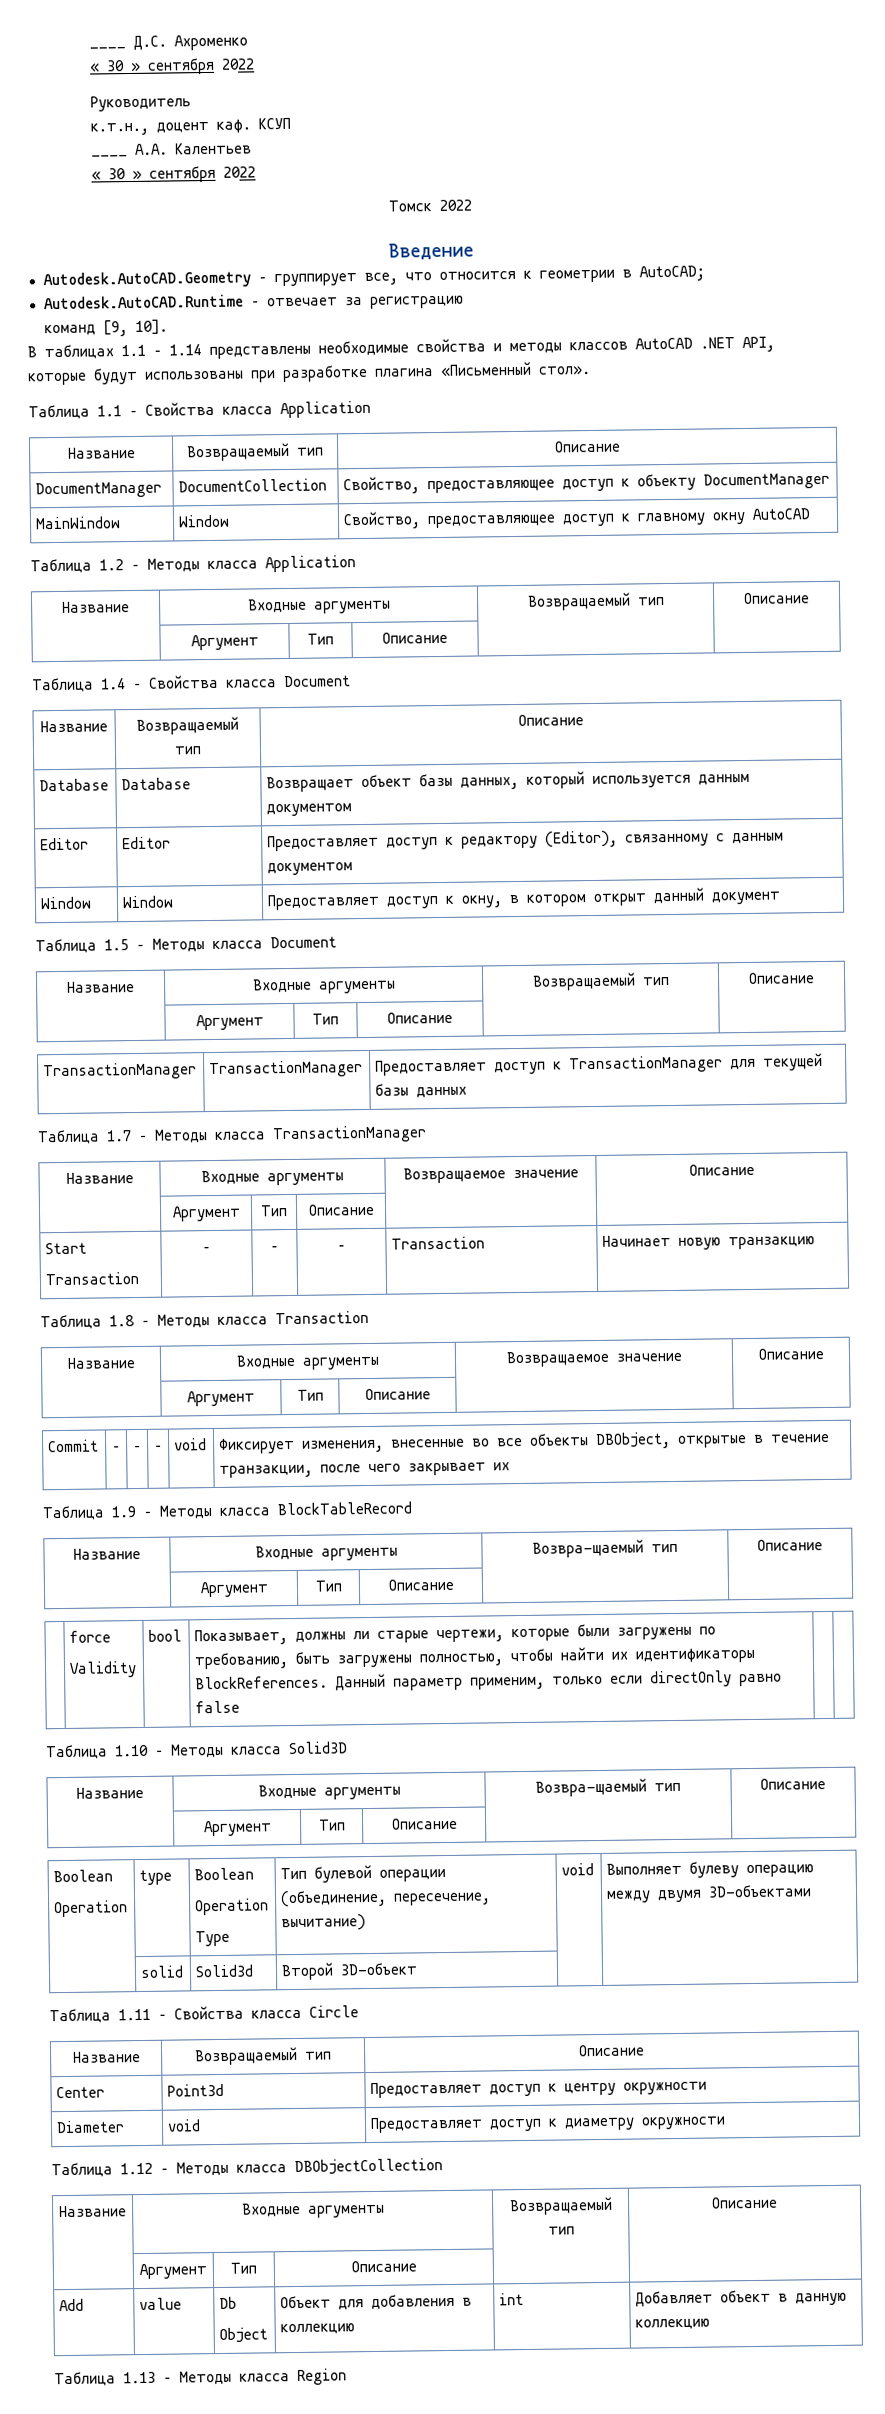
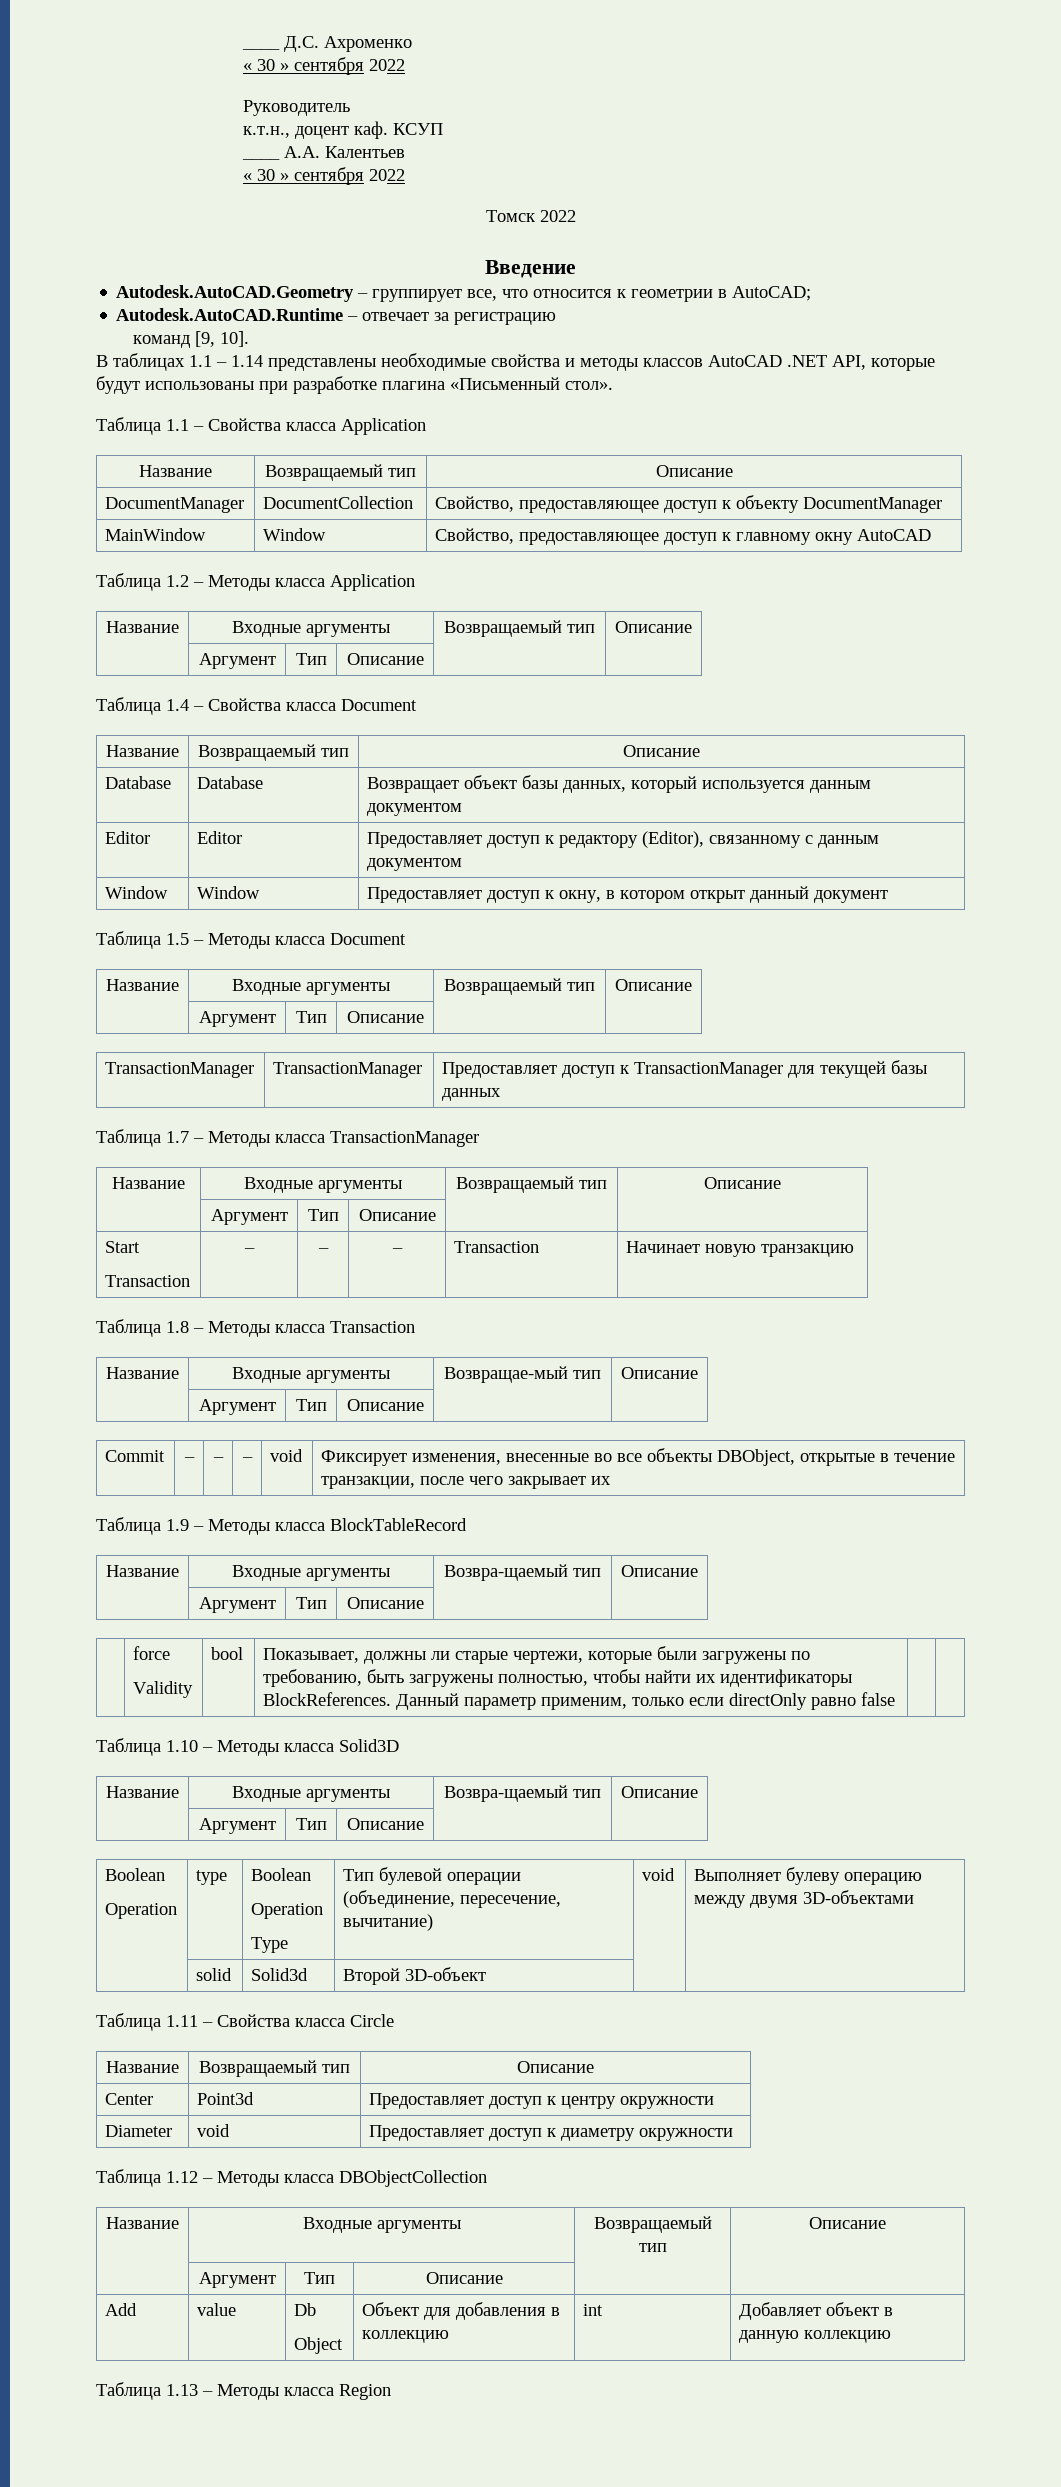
  Таблица 1.7 – Методы класса TransactionManager
- Название | Входные аргументы | Возвращаемое значение | Описание
+ Название | Входные аргументы | Возвращаемый тип | Описание
  Таблица 1.8 – Методы класса Transaction
- Название | Входные аргументы | Возвращаемое значение | Описание
+ Название | Входные аргументы | Возвращае-мый тип | Описание

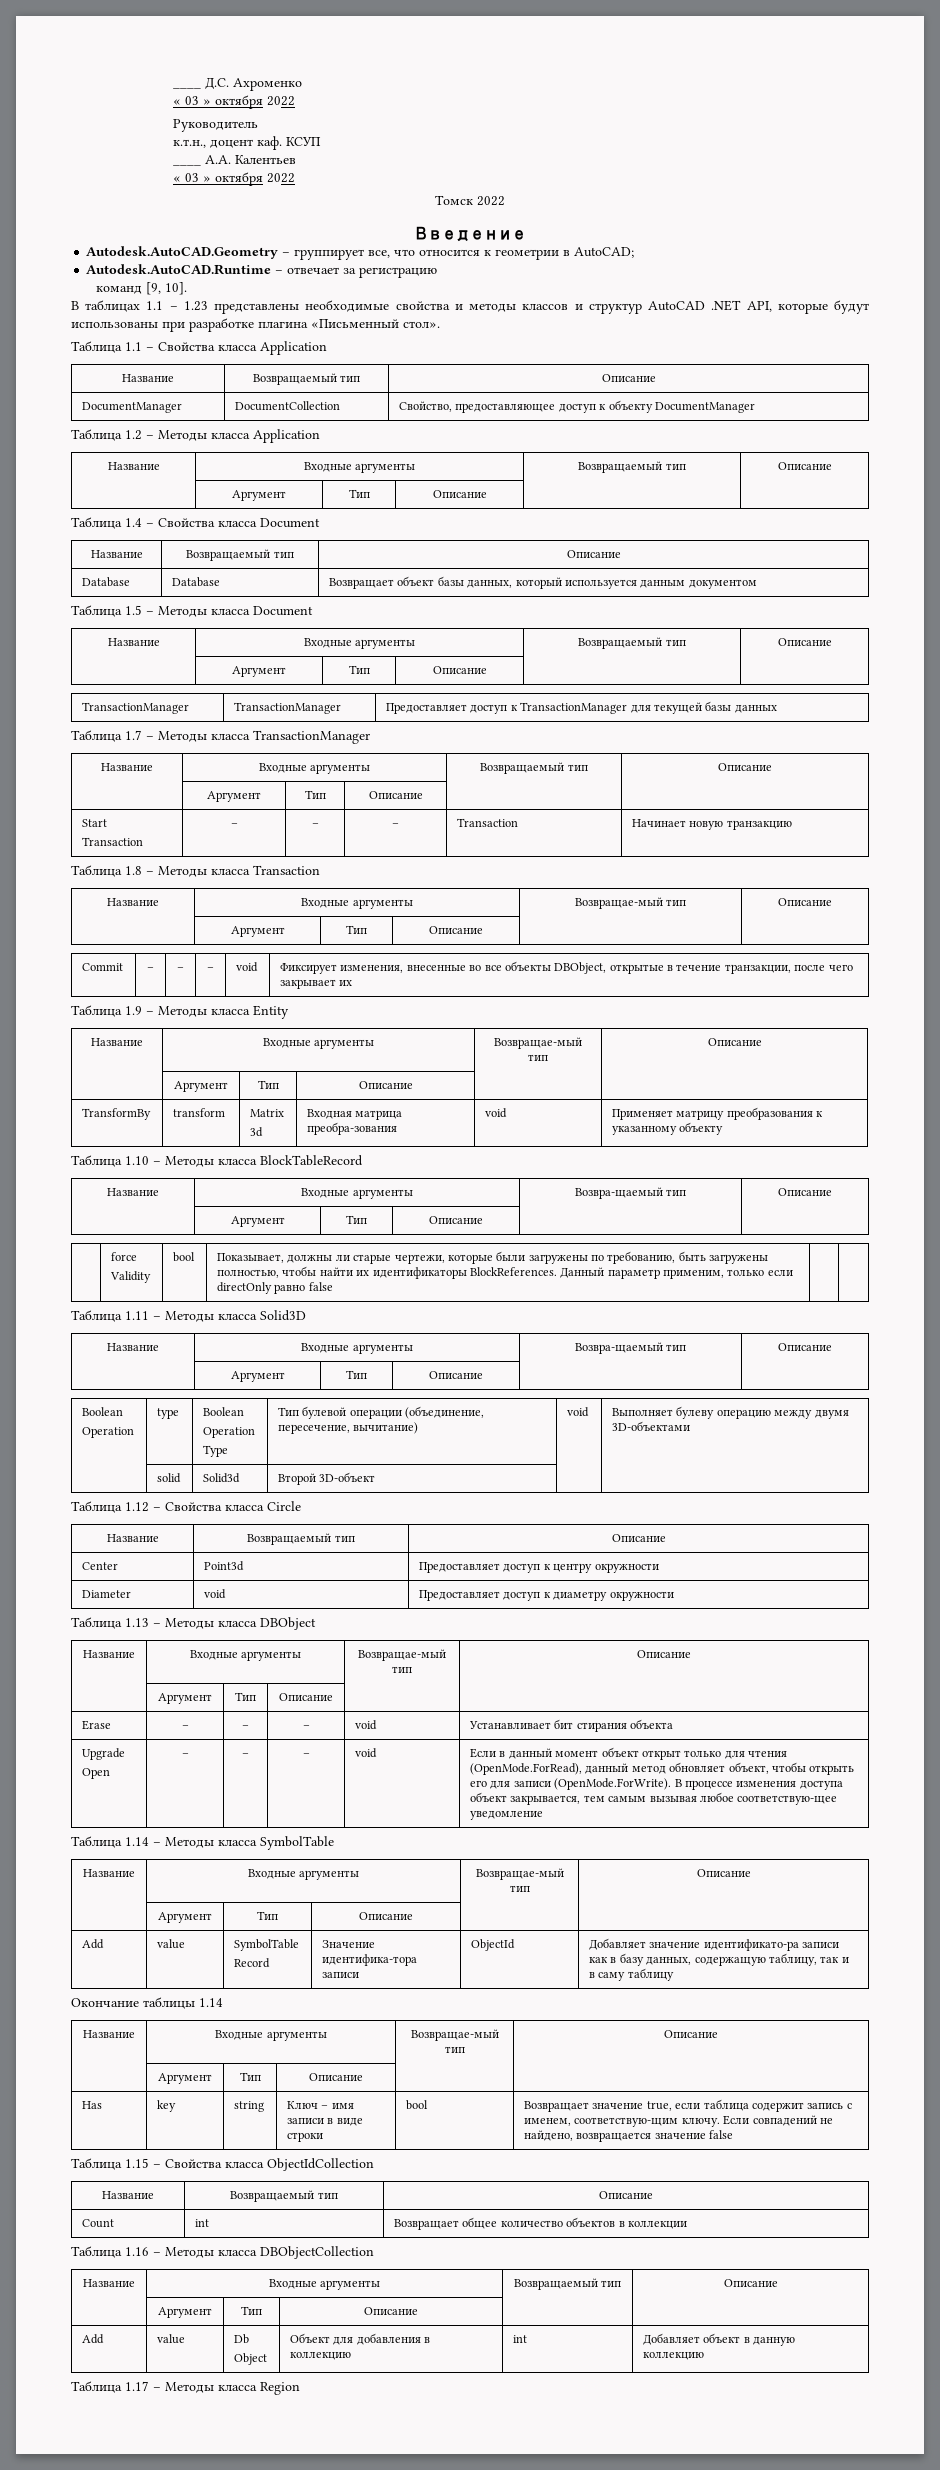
  ____ Д.С. Ахроменко
- « 30 » сентября 2022
+ « 03 » октября 2022
  ____ А.А. Калентьев
- « 30 » сентября 2022
+ « 03 » октября 2022
- В таблицах 1.1 – 1.14 представлены необходимые свойства и методы классов AutoCAD .NET API, которые будут использованы при разработке плагина «Письменный стол».
+ В таблицах 1.1 – 1.23 представлены необходимые свойства и методы классов и структур AutoCAD .NET API, которые будут использованы при разработке плагина «Письменный стол».
- MainWindow | Window | Свойство, предоставляющее доступ к главному окну AutoCAD
- Editor | Editor | Предоставляет доступ к редактору (Editor), связанному с данным документом
- Window | Window | Предоставляет доступ к окну, в котором открыт данный документ
- Таблица 1.9 – Методы класса BlockTableRecord
+ Таблица 1.9 – Методы класса Entity
+ Название | Входные аргументы | Возвращае-мый тип | Описание
+ | Аргумент | Тип | Описание | |
+ TransformBy | transform | Matrix
+ 3d | Входная матрица преобра-зования | void | Применяет матрицу преобразования к указанному объекту
+ Таблица 1.10 – Методы класса BlockTableRecord
- Таблица 1.10 – Методы класса Solid3D
+ Таблица 1.11 – Методы класса Solid3D
- Таблица 1.11 – Свойства класса Circle
+ Таблица 1.12 – Свойства класса Circle
- Таблица 1.12 – Методы класса DBObjectCollection
+ Таблица 1.13 – Методы класса DBObject
+ Название | Входные аргументы | Возвращае-мый тип | Описание
+ | Аргумент | Тип | Описание | |
+ Erase | – | – | – | void | Устанавливает бит стирания объекта
+ Upgrade
+ Open | – | – | – | void | Если в данный момент объект открыт только для чтения (OpenMode.ForRead), данный метод обновляет объект, чтобы открыть его для записи (OpenMode.ForWrite). В процессе изменения доступа объект закрывается, тем самым вызывая любое соответствую-щее уведомление
+ Таблица 1.14 – Методы класса SymbolTable
+ Название | Входные аргументы | Возвращае-мый тип | Описание
+ | Аргумент | Тип | Описание | |
+ Add | value | SymbolTable
+ Record | Значение идентифика-тора записи | ObjectId | Добавляет значение идентификато-ра записи как в базу данных, содержащую таблицу, так и в саму таблицу
+ Окончание таблицы 1.14
+ Название | Входные аргументы | Возвращае-мый тип | Описание
+ | Аргумент | Тип | Описание | |
+ Has | key | string | Ключ – имя записи в виде строки | bool | Возвращает значение true, если таблица содержит запись с именем, соответствую-щим ключу. Если совпадений не найдено, возвращается значение false
+ Таблица 1.15 – Свойства класса ObjectIdCollection
+ Название | Возвращаемый тип | Описание
+ Count | int | Возвращает общее количество объектов в коллекции
+ Таблица 1.16 – Методы класса DBObjectCollection
- Таблица 1.13 – Методы класса Region
+ Таблица 1.17 – Методы класса Region

